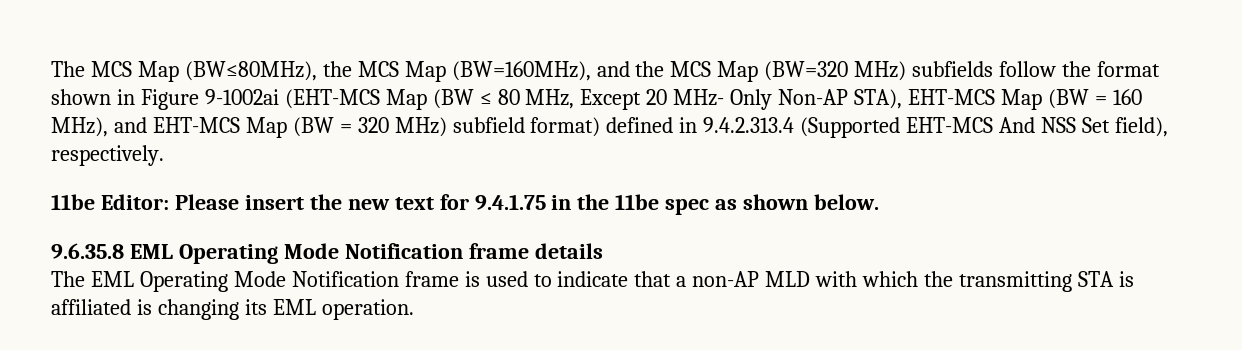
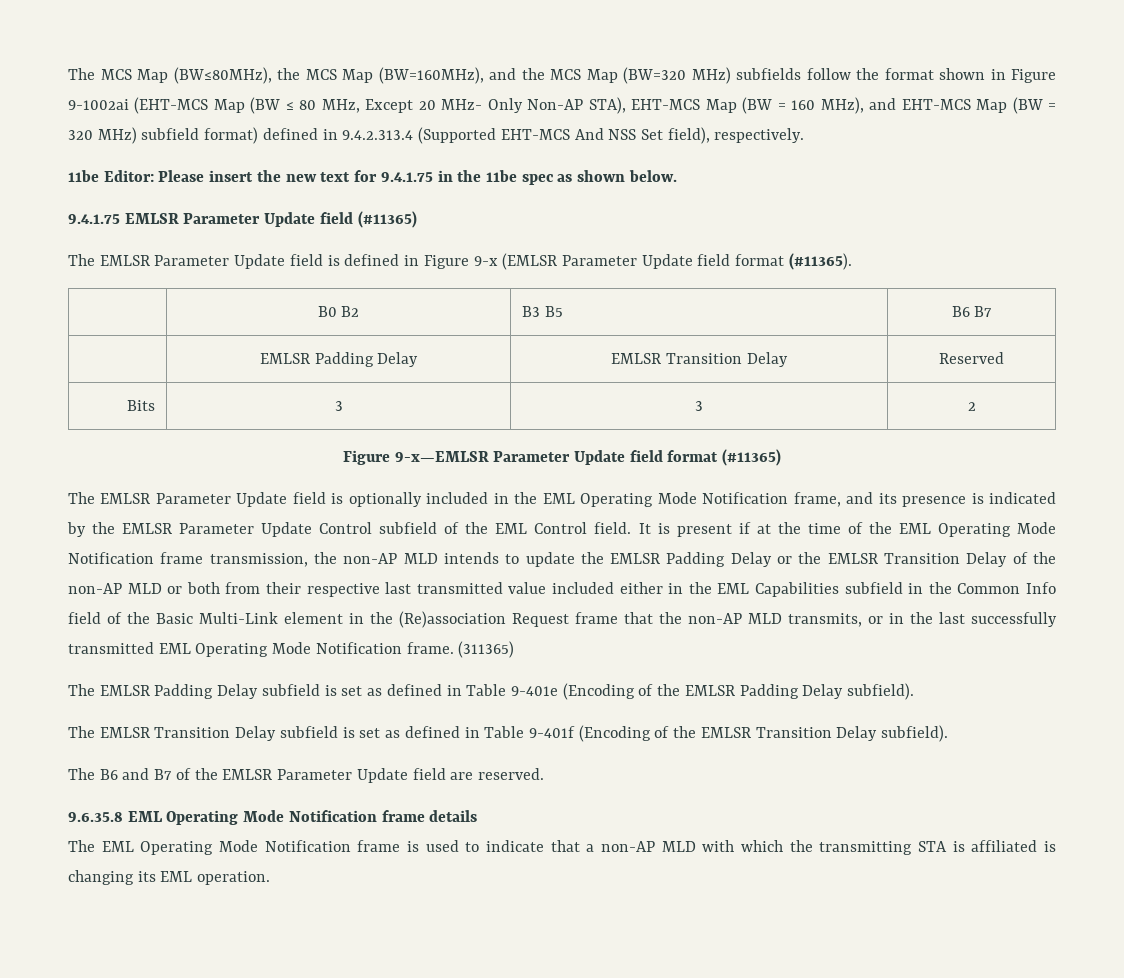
+ 9.4.1.75 EMLSR Parameter Update field (#11365)
+ The EMLSR Parameter Update field is defined in Figure 9-x (EMLSR Parameter Update field format (#11365).
+ | B0 B2 | B3 B5 | B6 B7
+ | EMLSR Padding Delay | EMLSR Transition Delay | Reserved
+ Bits | 3 | 3 | 2
+ Figure 9-x—EMLSR Parameter Update field format (#11365)
+ The EMLSR Parameter Update field is optionally included in the EML Operating Mode Notification frame, and its presence is indicated by the EMLSR Parameter Update Control subfield of the EML Control field. It is present if at the time of the EML Operating Mode Notification frame transmission, the non-AP MLD intends to update the EMLSR Padding Delay or the EMLSR Transition Delay of the non-AP MLD or both from their respective last transmitted value included either in the EML Capabilities subfield in the Common Info field of the Basic Multi-Link element in the (Re)association Request frame that the non-AP MLD transmits, or in the last successfully transmitted EML Operating Mode Notification frame. (311365)
+ The EMLSR Padding Delay subfield is set as defined in Table 9-401e (Encoding of the EMLSR Padding Delay subfield).
+ The EMLSR Transition Delay subfield is set as defined in Table 9-401f (Encoding of the EMLSR Transition Delay subfield).
+ The B6 and B7 of the EMLSR Parameter Update field are reserved.

